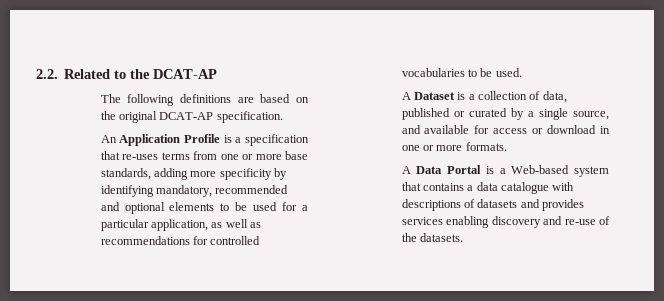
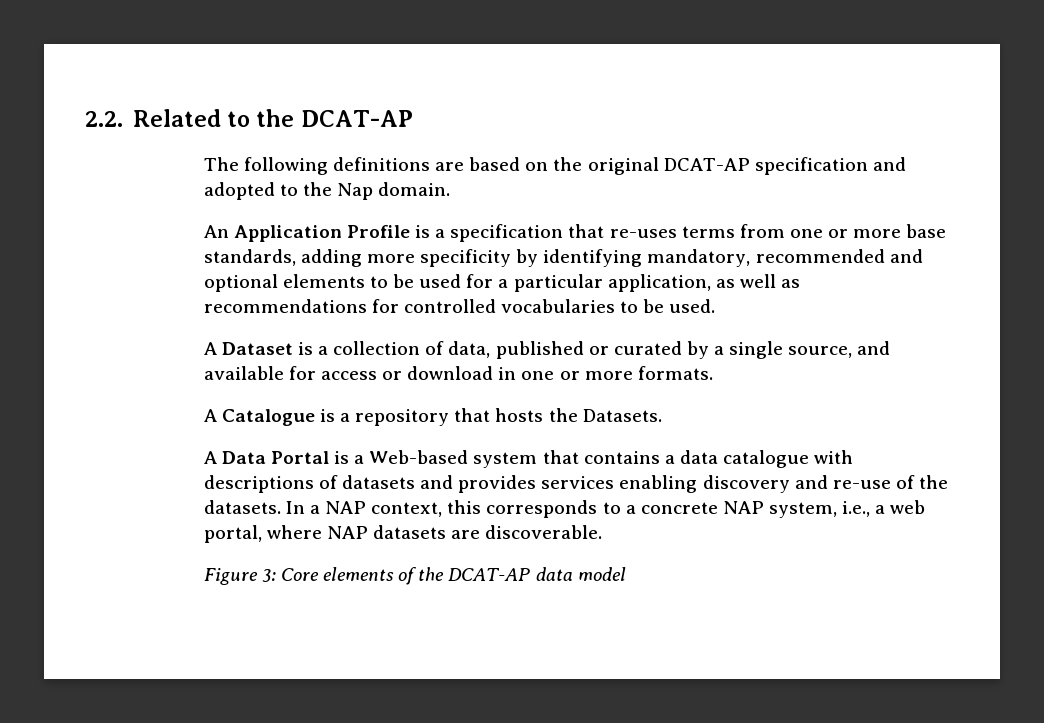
- The following definitions are based on the original DCAT-AP specification.
+ The following definitions are based on the original DCAT-AP specification and adopted to the Nap domain.
+ A Catalogue is a repository that hosts the Datasets.
+ In a NAP context, this corresponds to a concrete NAP system, i.e., a web portal, where NAP datasets are discoverable.
+ Figure 3: Core elements of the DCAT-AP data model

